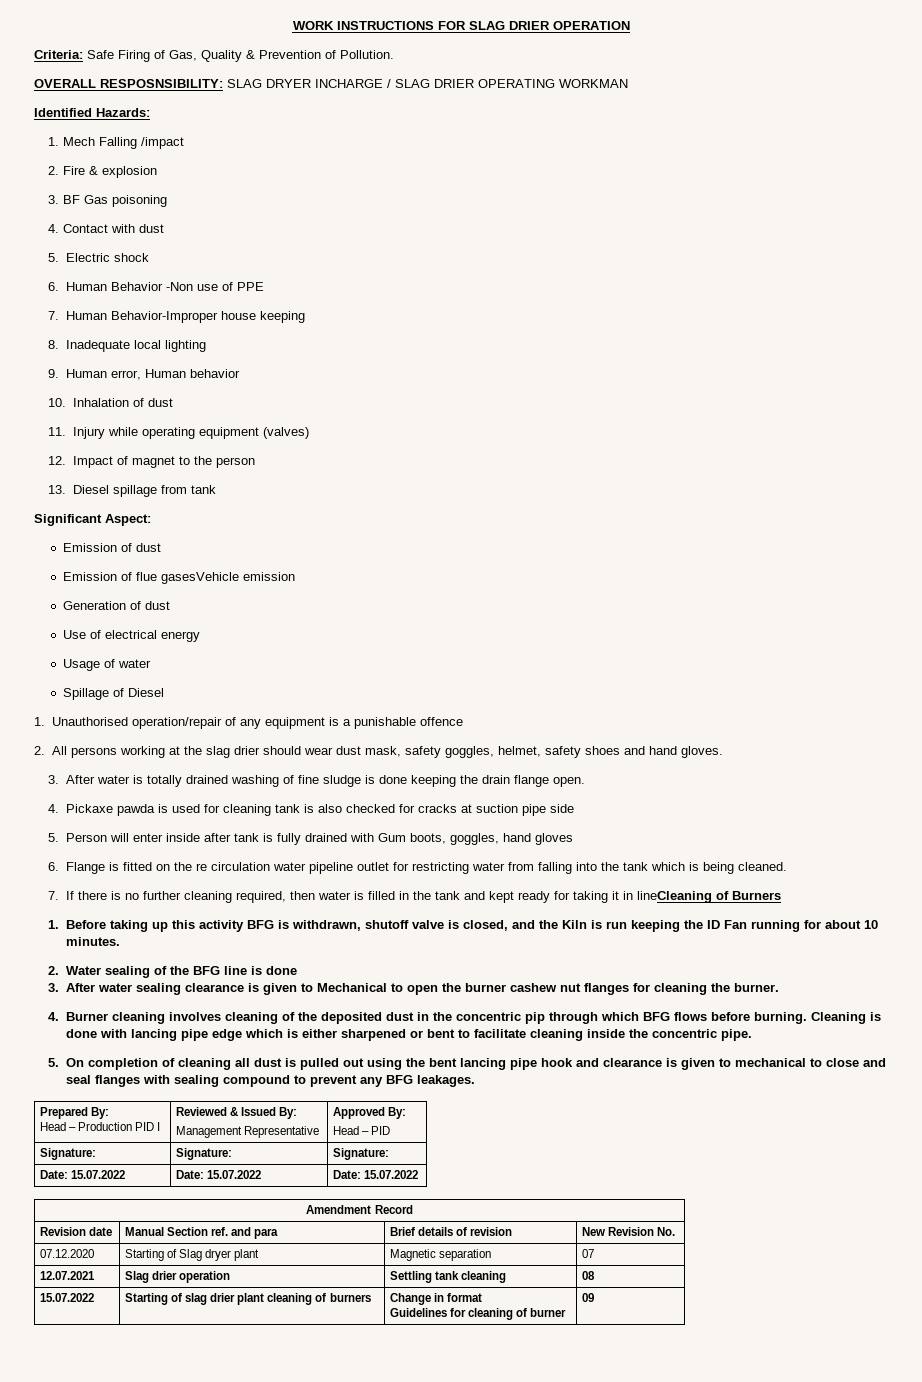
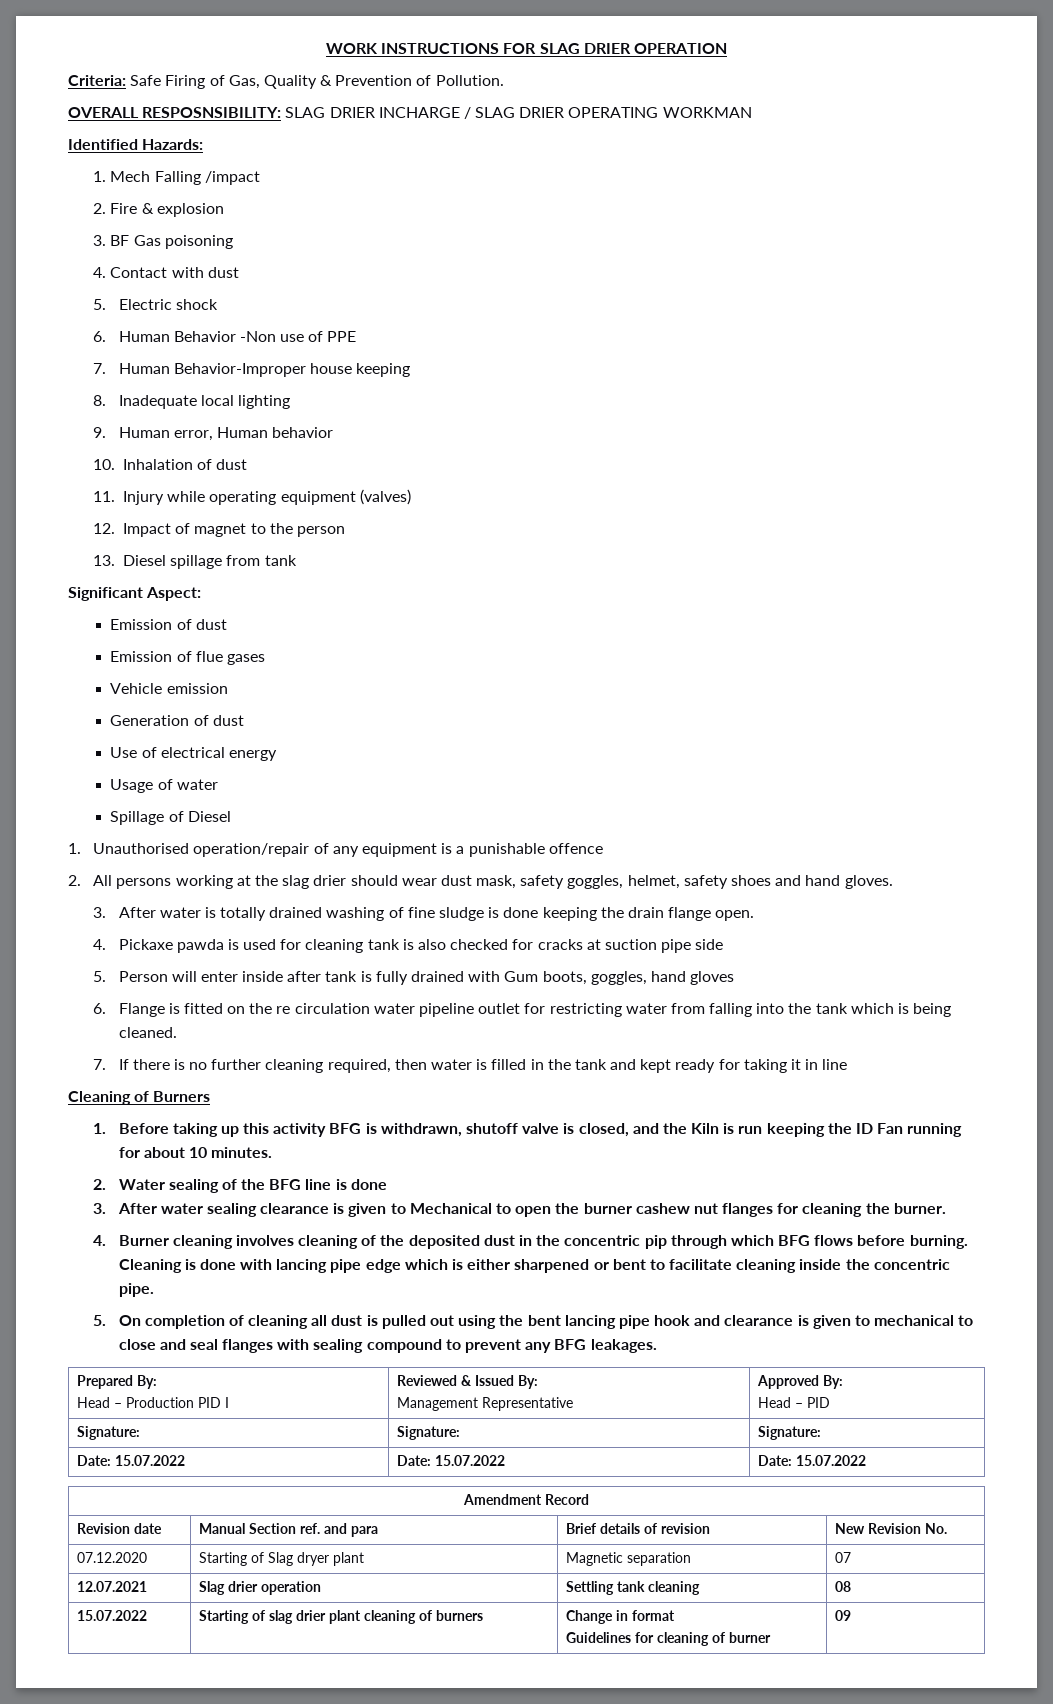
- OVERALL RESPOSNSIBILITY: SLAG DRYER INCHARGE / SLAG DRIER OPERATING WORKMAN
+ OVERALL RESPOSNSIBILITY: SLAG DRIER INCHARGE / SLAG DRIER OPERATING WORKMAN
- Emission of flue gasesVehicle emission
+ Emission of flue gases
+ Vehicle emission
- 7. If there is no further cleaning required, then water is filled in the tank and kept ready for taking it in lineCleaning of Burners
+ 7. If there is no further cleaning required, then water is filled in the tank and kept ready for taking it in line
+ Cleaning of Burners

